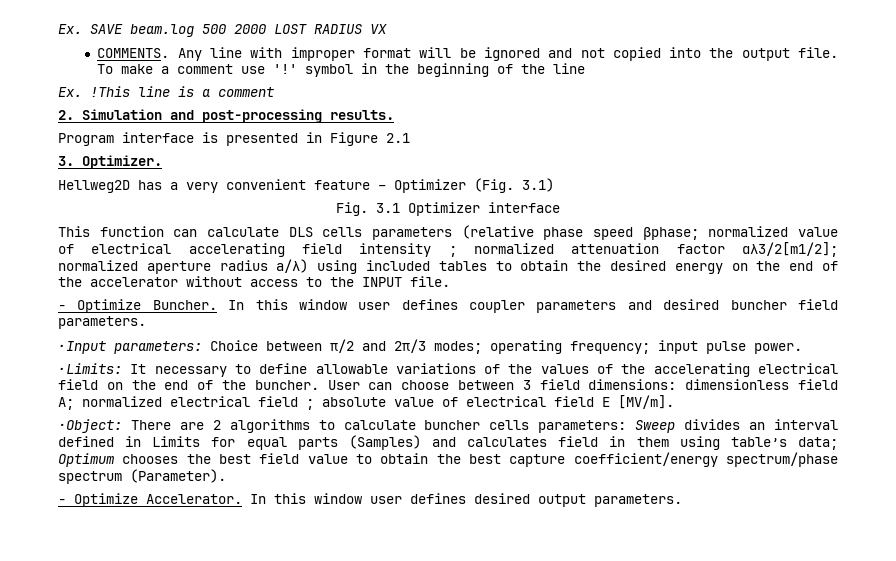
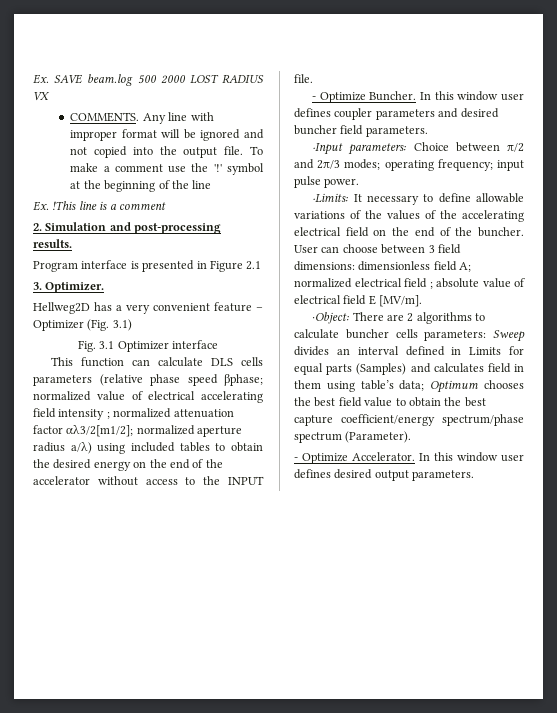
- To make a comment use '!' symbol in the beginning of the line
+ To make a comment use the '!' symbol at the beginning of the line

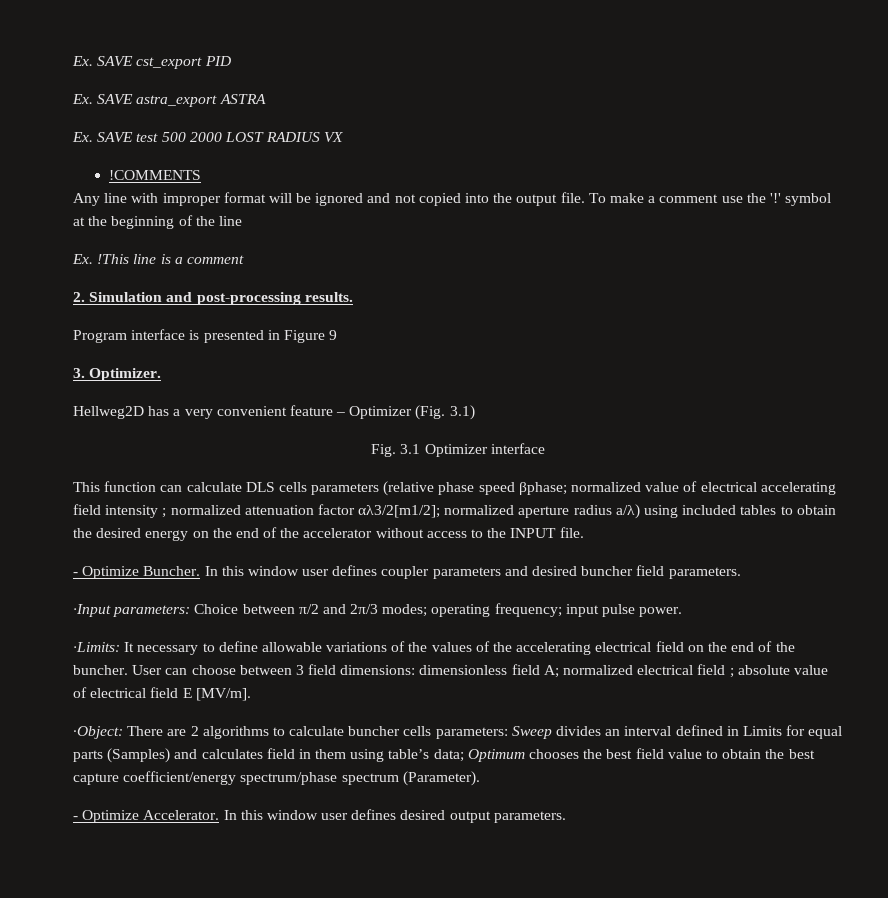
- Ex. SAVE beam.log 500 2000 LOST RADIUS VX
+ Ex. SAVE cst_export PID
+ Ex. SAVE astra_export ASTRA
+ Ex. SAVE test 500 2000 LOST RADIUS VX
- COMMENTS. Any line with improper format will be ignored and not copied into the output file.
+ !COMMENTS
+ Any line with improper format will be ignored and not copied into the output file.
- Program interface is presented in Figure 2.1
+ Program interface is presented in Figure 9

